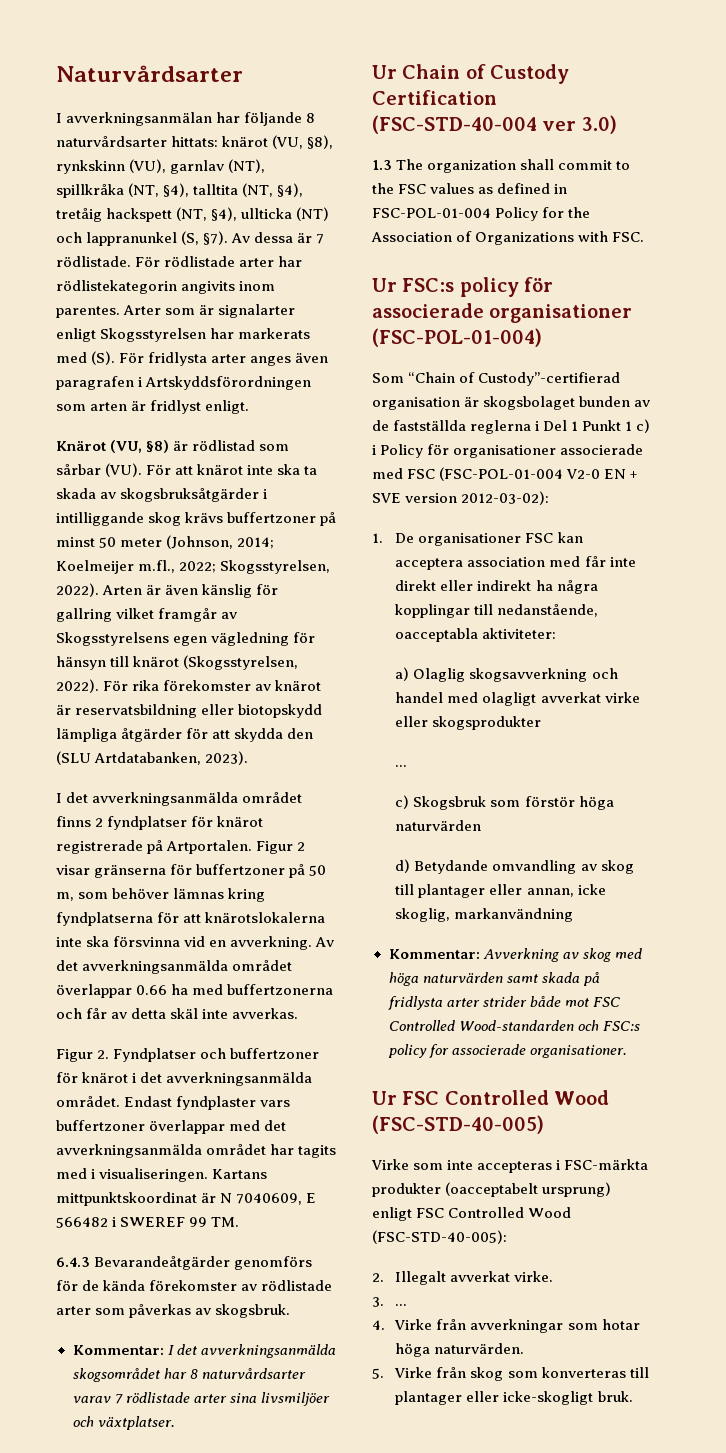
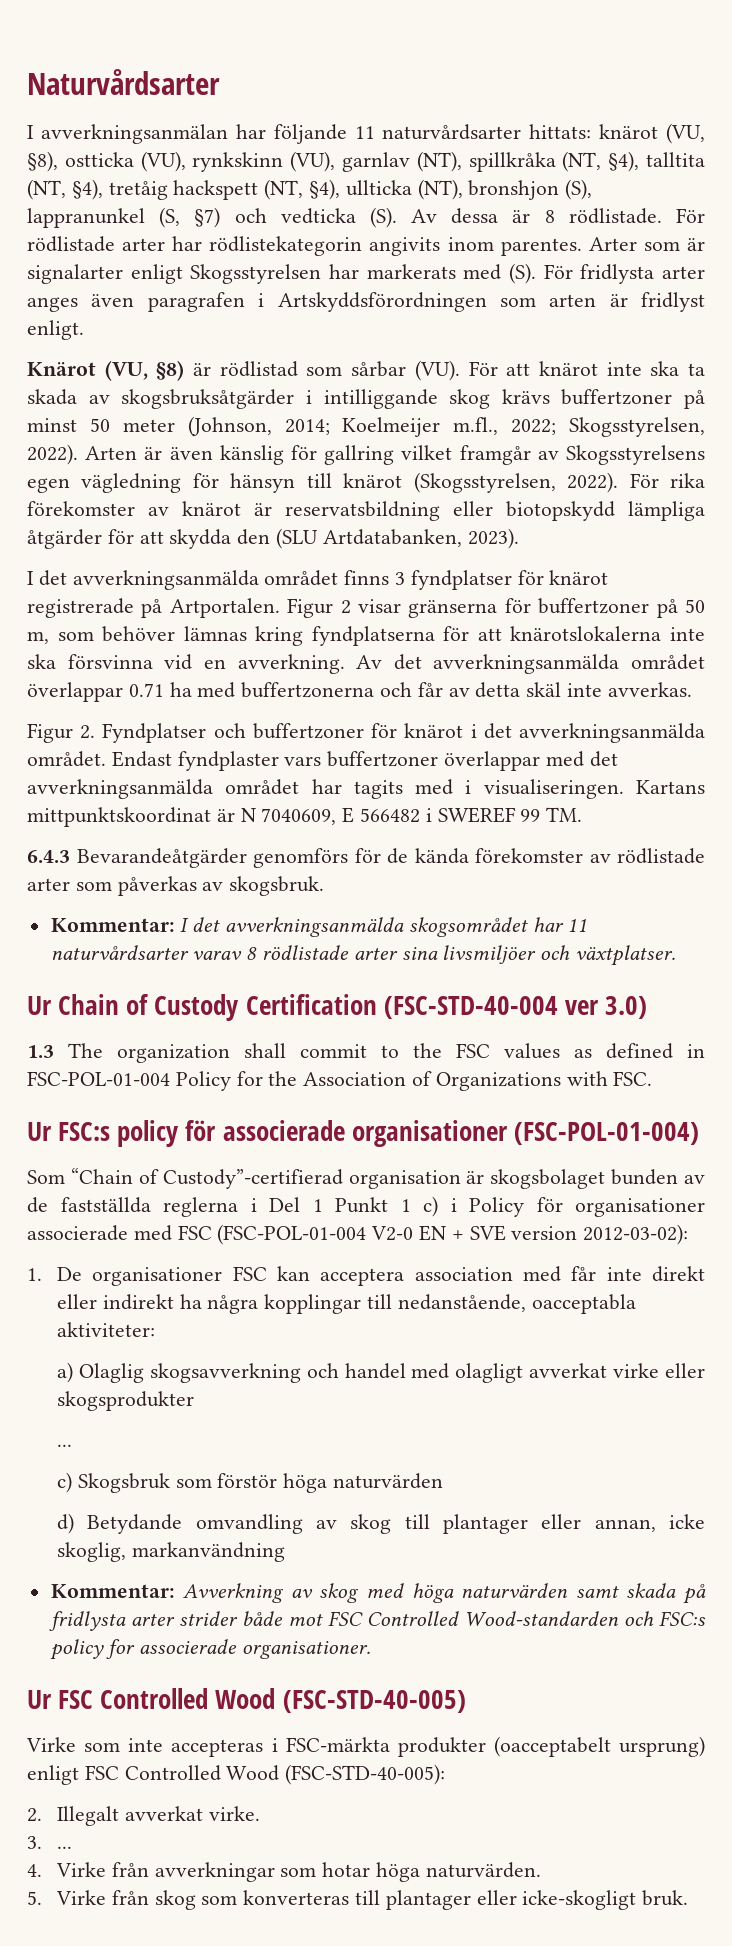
- I avverkningsanmälan har följande 8 naturvårdsarter hittats: knärot (VU, §8), rynkskinn (VU), garnlav (NT), spillkråka (NT, §4), talltita (NT, §4), tretåig hackspett (NT, §4), ullticka (NT) och lappranunkel (S, §7). Av dessa är 7 rödlistade.
+ I avverkningsanmälan har följande 11 naturvårdsarter hittats: knärot (VU, §8), ostticka (VU), rynkskinn (VU), garnlav (NT), spillkråka (NT, §4), talltita (NT, §4), tretåig hackspett (NT, §4), ullticka (NT), bronshjon (S), lappranunkel (S, §7) och vedticka (S). Av dessa är 8 rödlistade.
- I det avverkningsanmälda området finns 2 fyndplatser för knärot registrerade på Artportalen.
+ I det avverkningsanmälda området finns 3 fyndplatser för knärot registrerade på Artportalen.
- Av det avverkningsanmälda området överlappar 0.66 ha med buffertzonerna och får av detta skäl inte avverkas.
+ Av det avverkningsanmälda området överlappar 0.71 ha med buffertzonerna och får av detta skäl inte avverkas.
- Kommentar: I det avverkningsanmälda skogsområdet har 8 naturvårdsarter varav 7 rödlistade arter sina livsmiljöer och växtplatser.
+ Kommentar: I det avverkningsanmälda skogsområdet har 11 naturvårdsarter varav 8 rödlistade arter sina livsmiljöer och växtplatser.

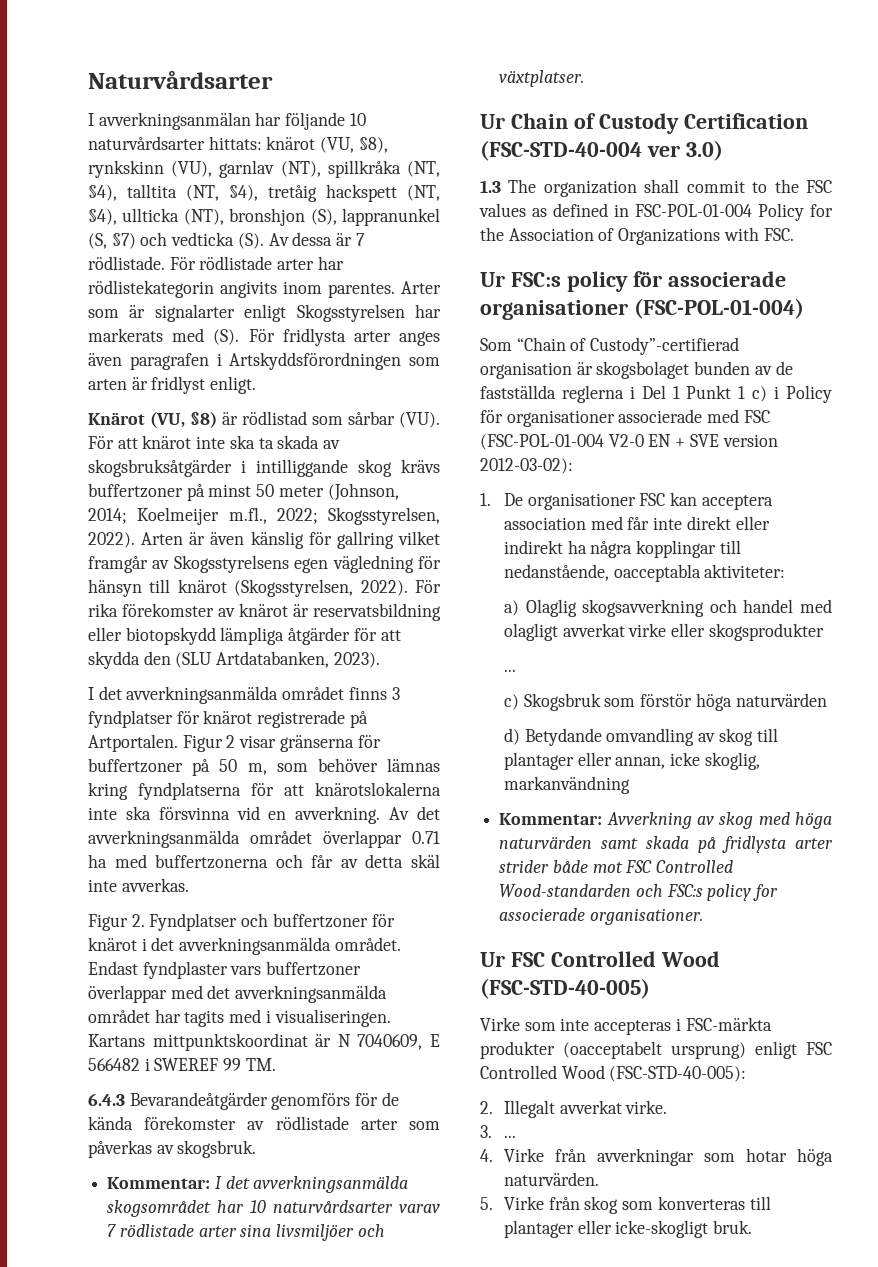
- I avverkningsanmälan har följande 11 naturvårdsarter hittats: knärot (VU, §8), ostticka (VU), rynkskinn (VU), garnlav (NT), spillkråka (NT, §4), talltita (NT, §4), tretåig hackspett (NT, §4), ullticka (NT), bronshjon (S), lappranunkel (S, §7) och vedticka (S). Av dessa är 8 rödlistade.
+ I avverkningsanmälan har följande 10 naturvårdsarter hittats: knärot (VU, §8), rynkskinn (VU), garnlav (NT), spillkråka (NT, §4), talltita (NT, §4), tretåig hackspett (NT, §4), ullticka (NT), bronshjon (S), lappranunkel (S, §7) och vedticka (S). Av dessa är 7 rödlistade.
- Kommentar: I det avverkningsanmälda skogsområdet har 11 naturvårdsarter varav 8 rödlistade arter sina livsmiljöer och växtplatser.
+ Kommentar: I det avverkningsanmälda skogsområdet har 10 naturvårdsarter varav 7 rödlistade arter sina livsmiljöer och växtplatser.

